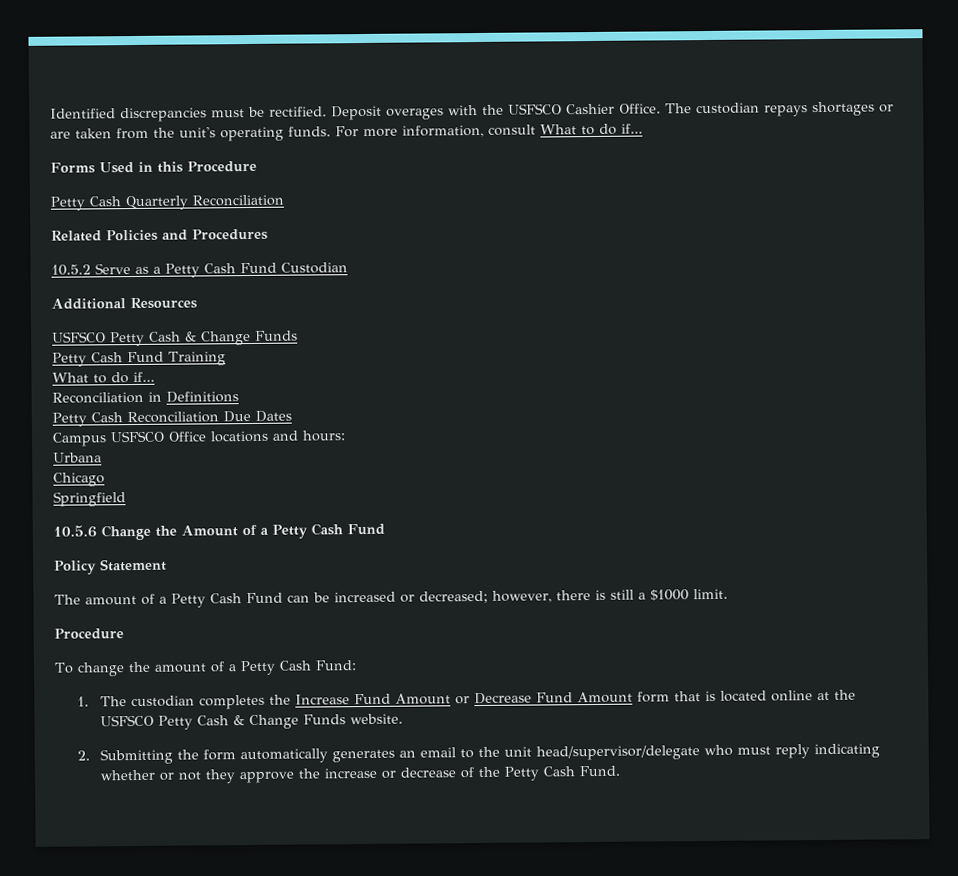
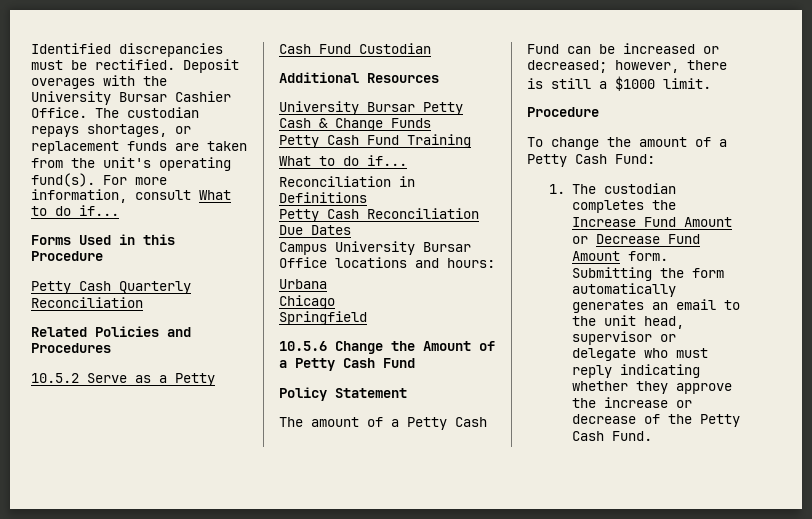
- Deposit overages with the USFSCO Cashier Office.
+ Deposit overages with the University Bursar Cashier Office.
- The custodian repays shortages or are taken from the unit's operating funds.
+ The custodian repays shortages, or replacement funds are taken from the unit's operating fund(s).
  Additional Resources
- USFSCO Petty Cash & Change Funds
+ University Bursar Petty Cash & Change Funds
- Campus USFSCO Office locations and hours:
+ Campus University Bursar Office locations and hours:
- 1. The custodian completes the Increase Fund Amount or Decrease Fund Amount form that is located online at the USFSCO Petty Cash & Change Funds website.
- 2. Submitting the form automatically generates an email to the unit head/supervisor/delegate who must reply indicating whether or not they approve the increase or decrease of the Petty Cash Fund.
+ 1. The custodian completes the Increase Fund Amount or Decrease Fund Amount form. Submitting the form automatically generates an email to the unit head, supervisor or delegate who must reply indicating whether they approve the increase or decrease of the Petty Cash Fund.

